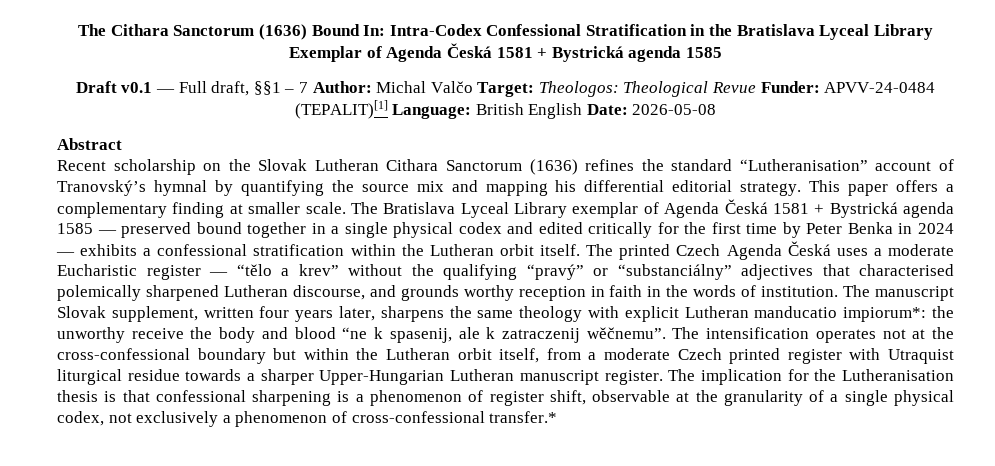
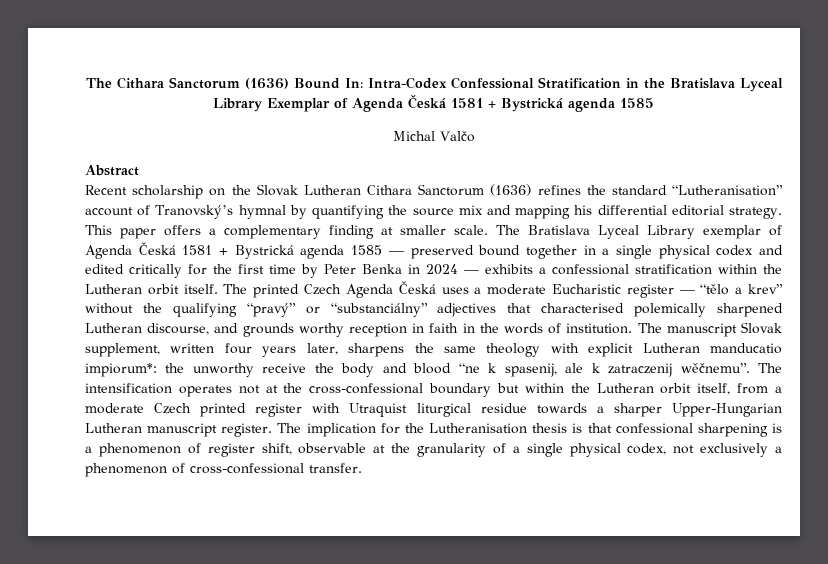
- Draft v0.1 — Full draft, §§1 – 7 Author: Michal Valčo Target: Theologos: Theological Revue Funder: APVV-24-0484 (TEPALIT)[1] Language: British English Date: 2026-05-08
+ Michal Valčo
- The implication for the Lutheranisation thesis is that confessional sharpening is a phenomenon of register shift, observable at the granularity of a single physical codex, not exclusively a phenomenon of cross-confessional transfer.*
+ The implication for the Lutheranisation thesis is that confessional sharpening is a phenomenon of register shift, observable at the granularity of a single physical codex, not exclusively a phenomenon of cross-confessional transfer.

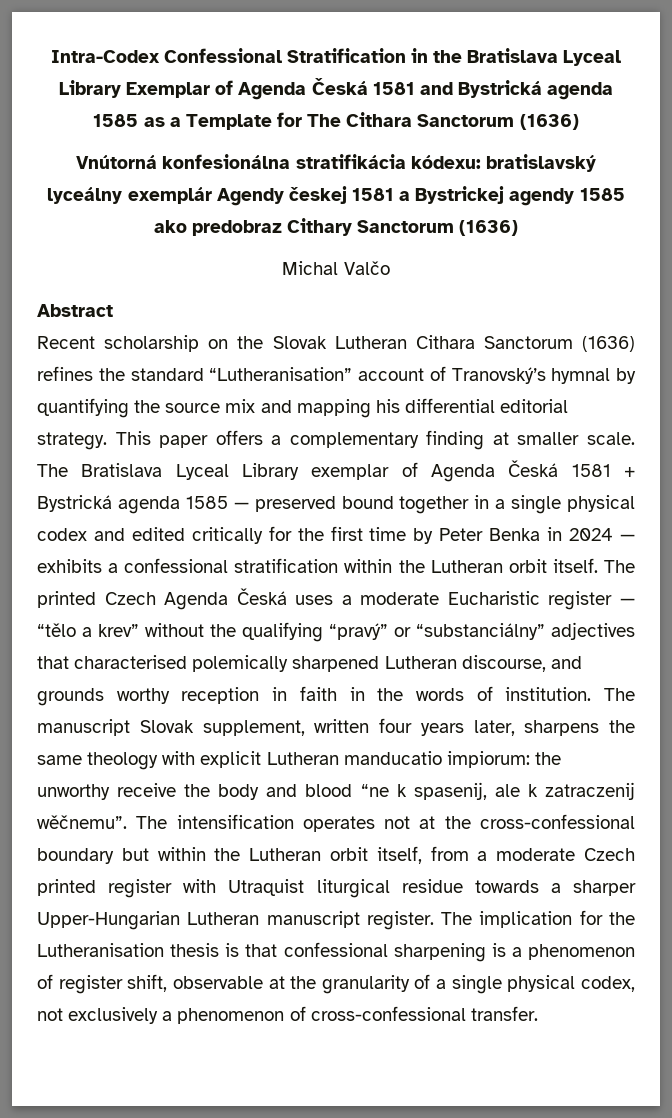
- The Cithara Sanctorum (1636) Bound In: Intra-Codex Confessional Stratification in the Bratislava Lyceal Library Exemplar of Agenda Česká 1581 + Bystrická agenda 1585
+ Intra-Codex Confessional Stratification in the Bratislava Lyceal Library Exemplar of Agenda Česká 1581 and Bystrická agenda 1585 as a Template for The Cithara Sanctorum (1636)
+ Vnútorná konfesionálna stratifikácia kódexu: bratislavský lyceálny exemplár Agendy českej 1581 a Bystrickej agendy 1585 ako predobraz Cithary Sanctorum (1636)
- The manuscript Slovak supplement, written four years later, sharpens the same theology with explicit Lutheran manducatio impiorum*: the unworthy receive the body and blood “ne k spasenij, ale k zatraczenij wěčnemu”.
+ The manuscript Slovak supplement, written four years later, sharpens the same theology with explicit Lutheran manducatio impiorum: the unworthy receive the body and blood “ne k spasenij, ale k zatraczenij wěčnemu”.

